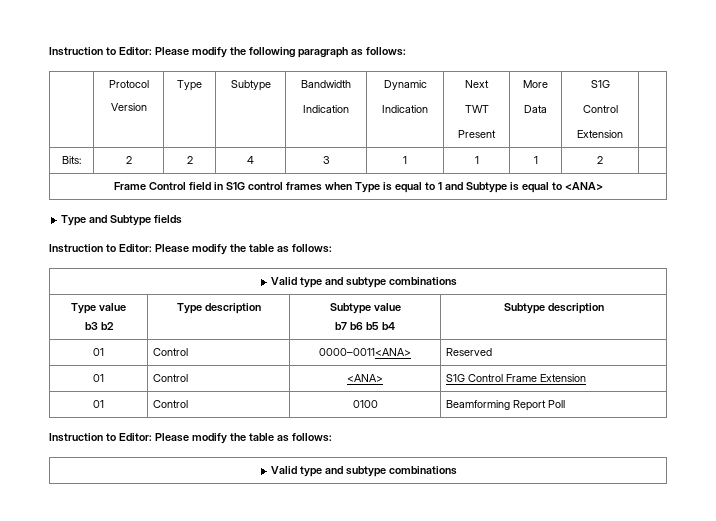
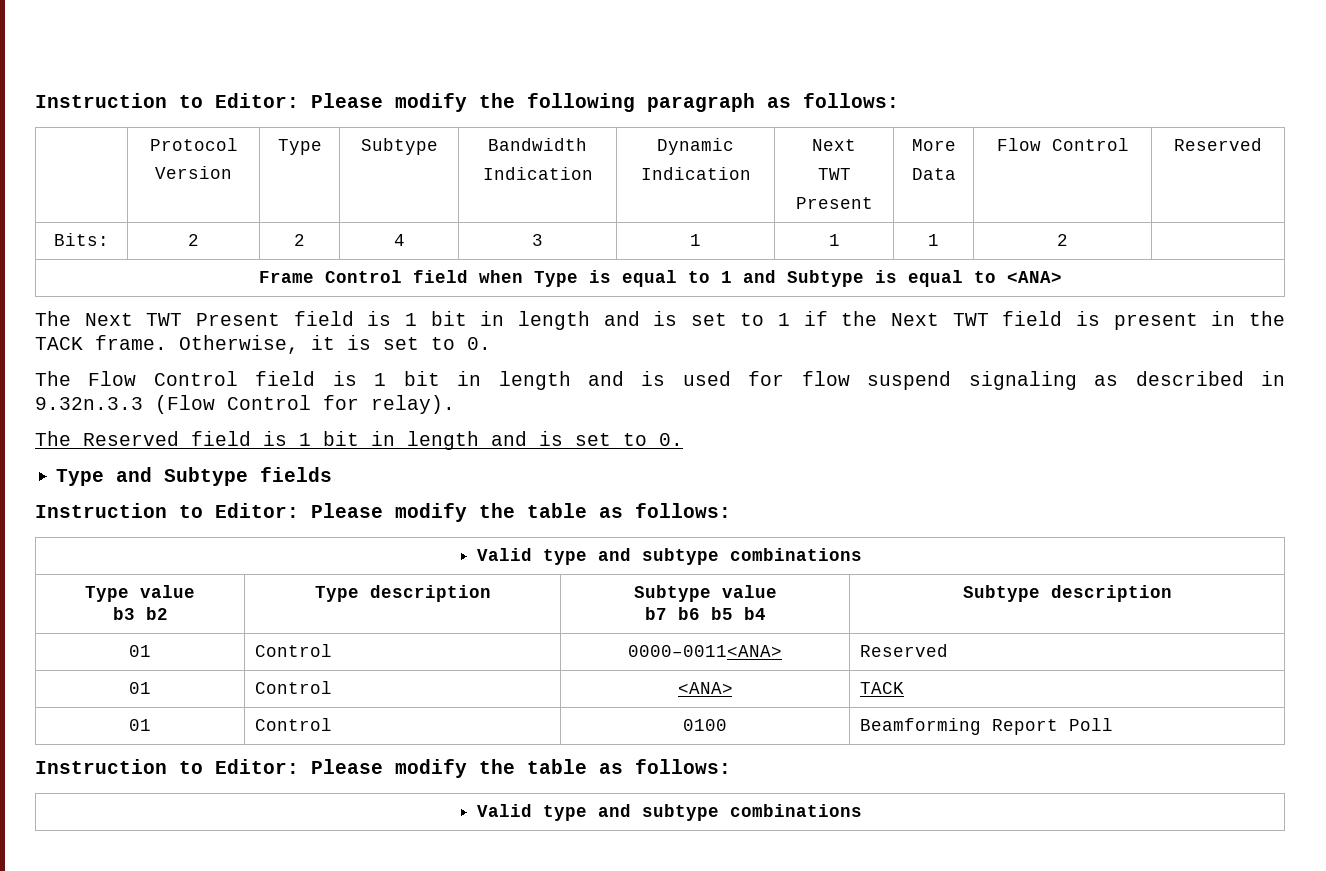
  | Protocol
  Version | Type | Subtype | Bandwidth
  Indication | Dynamic
  Indication | Next
  TWT
  Present | More
- Data | S1G
- Control
- Extension |
+ Data | Flow Control | Reserved
- Frame Control field in S1G control frames when Type is equal to 1 and Subtype is equal to <ANA>
+ Frame Control field when Type is equal to 1 and Subtype is equal to <ANA>
+ The Next TWT Present field is 1 bit in length and is set to 1 if the Next TWT field is present in the TACK frame. Otherwise, it is set to 0.
+ The Flow Control field is 1 bit in length and is used for flow suspend signaling as described in 9.32n.3.3 (Flow Control for relay).
+ The Reserved field is 1 bit in length and is set to 0.
- 01 | Control | <ANA> | S1G Control Frame Extension
+ 01 | Control | <ANA> | TACK

